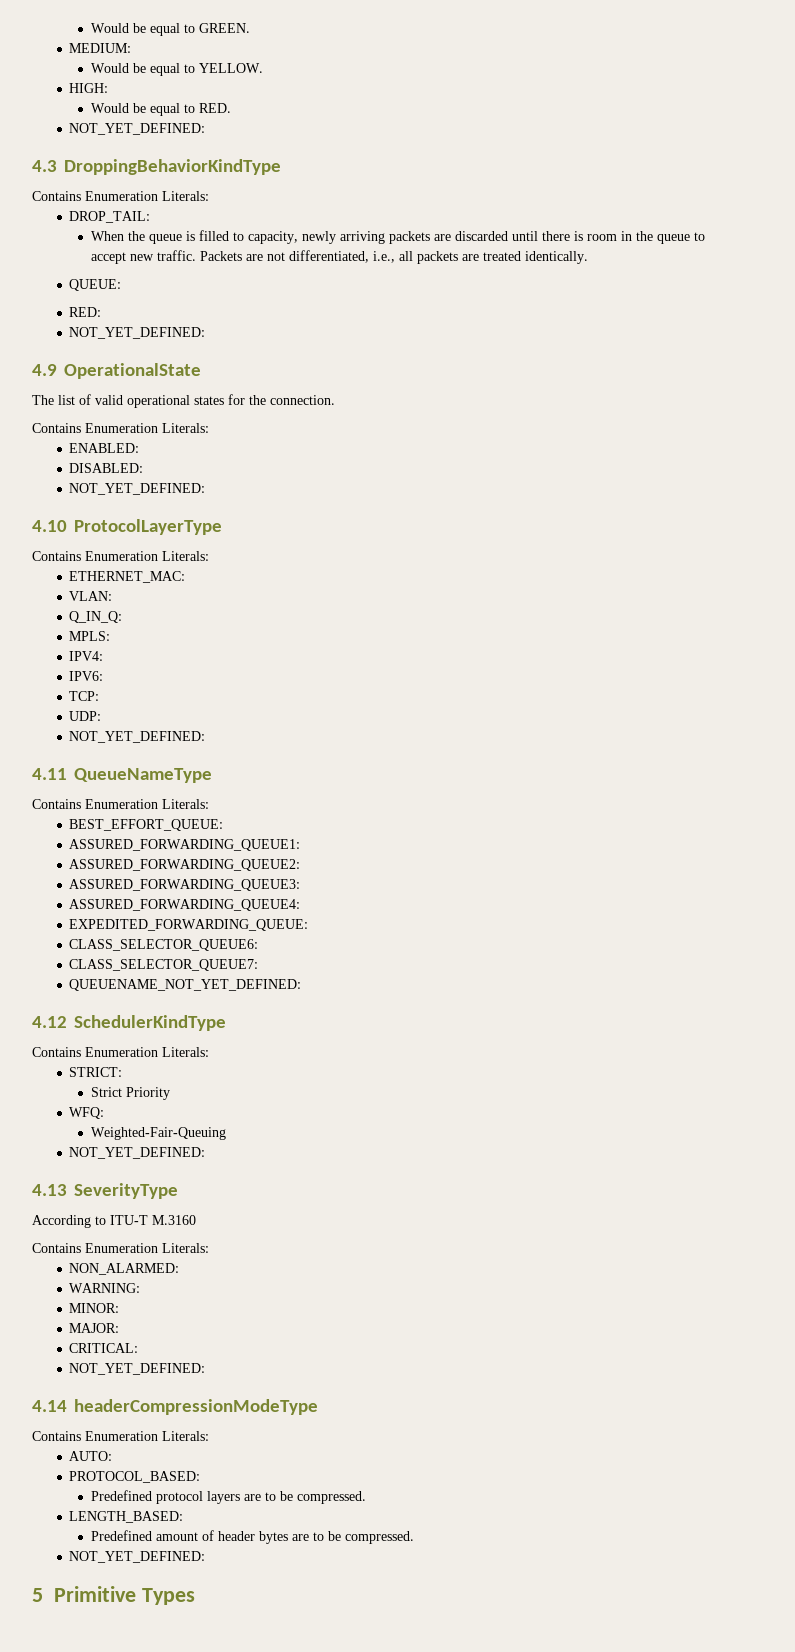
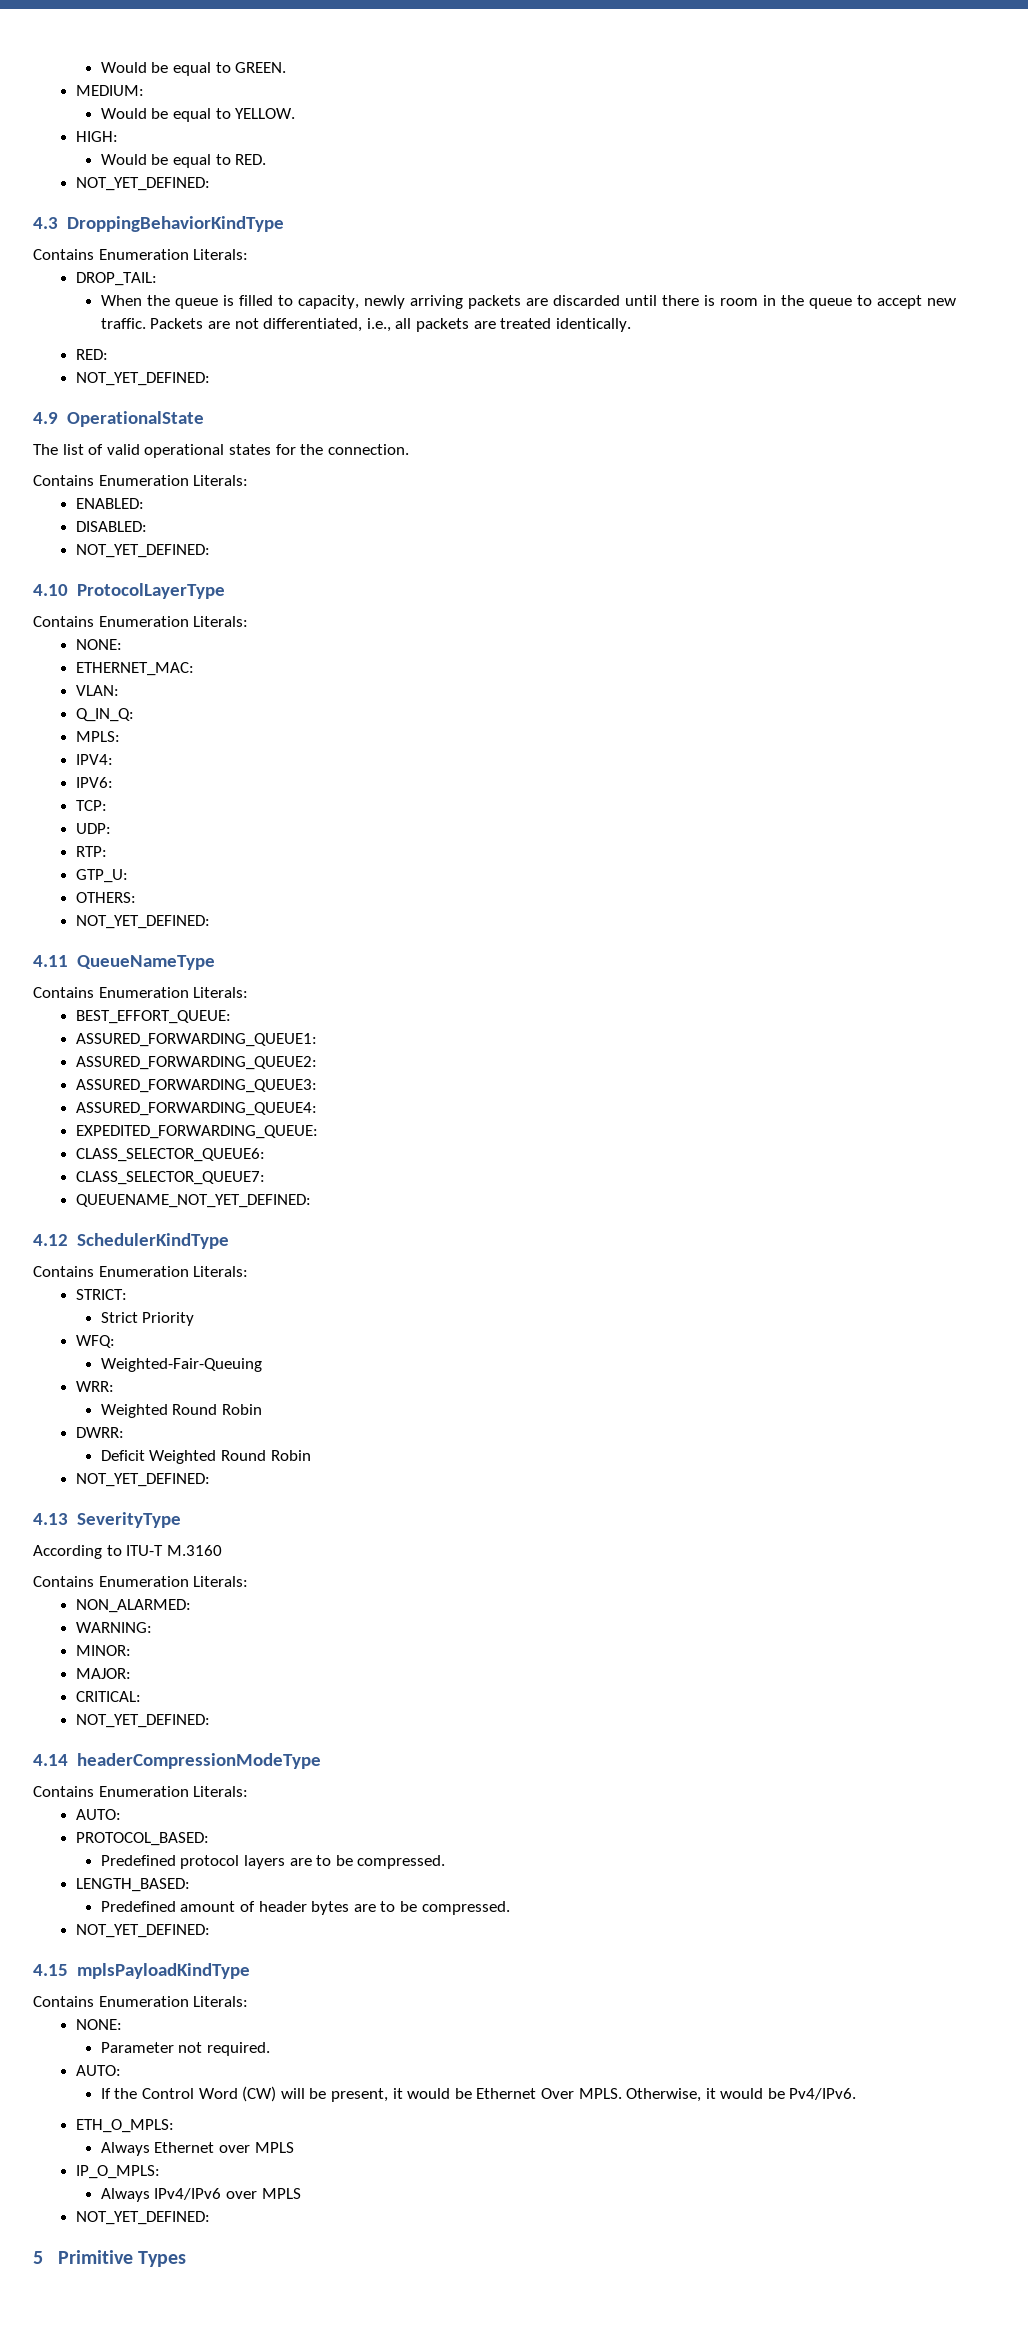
- QUEUE:
  4.10 ProtocolLayerType
  Contains Enumeration Literals:
+ NONE:
+ RTP:
+ GTP_U:
+ OTHERS:
+ WRR:
+ Weighted Round Robin
+ DWRR:
+ Deficit Weighted Round Robin
+ 4.15 mplsPayloadKindType
+ Contains Enumeration Literals:
+ NONE:
+ Parameter not required.
+ AUTO:
+ If the Control Word (CW) will be present, it would be Ethernet Over MPLS. Otherwise, it would be Pv4/IPv6.
+ ETH_O_MPLS:
+ Always Ethernet over MPLS
+ IP_O_MPLS:
+ Always IPv4/IPv6 over MPLS
+ NOT_YET_DEFINED:

